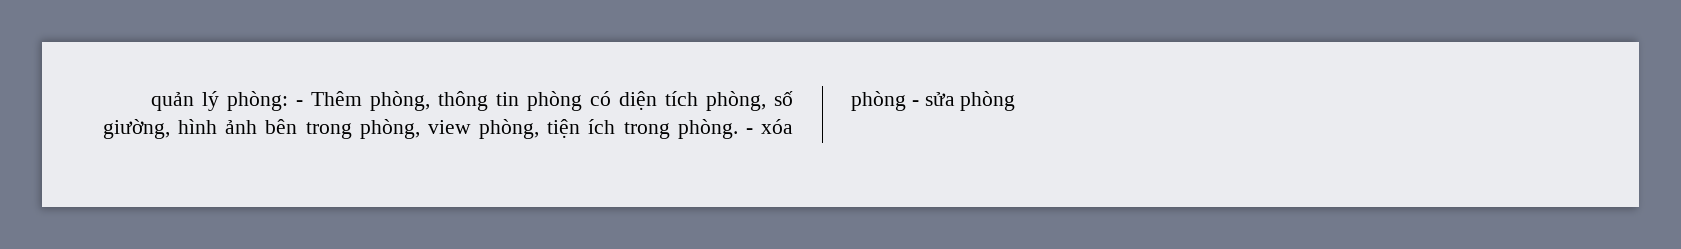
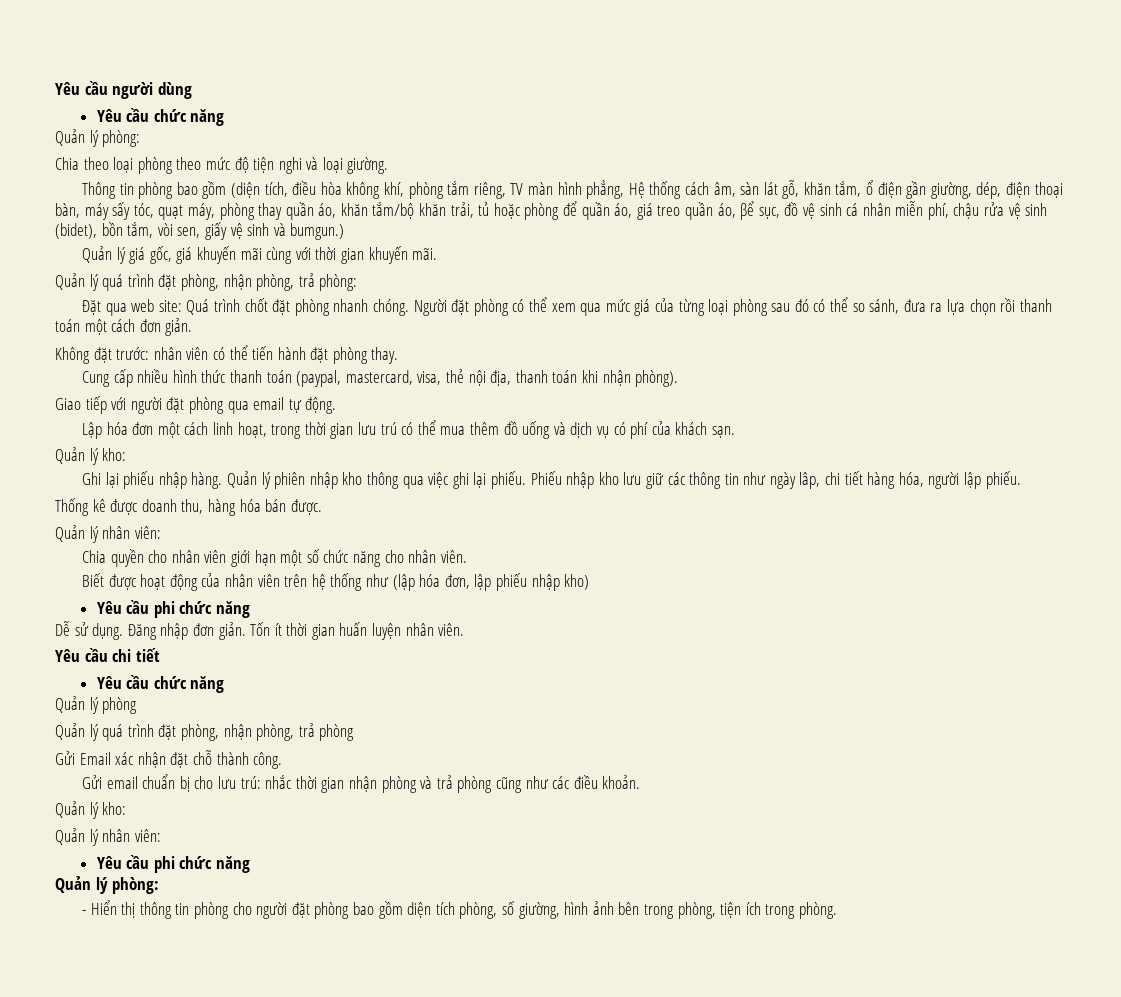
- quản lý phòng: - Thêm phòng, thông tin phòng có diện tích phòng, số giường, hình ảnh bên trong phòng, view phòng, tiện ích trong phòng. - xóa phòng - sửa phòng
+ Yêu cầu người dùng
+ Yêu cầu chức năng
+ Quản lý phòng:
+ Chia theo loại phòng theo mức độ tiện nghi và loại giường.
+ Thông tin phòng bao gồm (diện tích, điều hòa không khí, phòng tắm riêng, TV màn hình phẳng, Hệ thống cách âm, sàn lát gỗ, khăn tắm, ổ điện gần giường, dép, điện thoại bàn, máy sấy tóc, quạt máy, phòng thay quần áo, khăn tắm/bộ khăn trải, tủ hoặc phòng để quần áo, giá treo quần áo, βể sục, đồ vệ sinh cá nhân miễn phí, chậu rửa vệ sinh (bidet), bồn tắm, vòi sen, giấy vệ sinh và bumgun.)
+ Quản lý giá gốc, giá khuyến mãi cùng với thời gian khuyến mãi.
+ Quản lý quá trình đặt phòng, nhận phòng, trả phòng:
+ Đặt qua web site: Quá trình chốt đặt phòng nhanh chóng. Người đặt phòng có thể xem qua mức giá của từng loại phòng sau đó có thể so sánh, đưa ra lựa chọn rồi thanh toán một cách đơn giản.
+ Không đặt trước: nhân viên có thể tiến hành đặt phòng thay.
+ Cung cấp nhiều hình thức thanh toán (paypal, mastercard, visa, thẻ nội địa, thanh toán khi nhận phòng).
+ Giao tiếp với người đặt phòng qua email tự động.
+ Lập hóa đơn một cách linh hoạt, trong thời gian lưu trú có thể mua thêm đồ uống và dịch vụ có phí của khách sạn.
+ Quản lý kho:
+ Ghi lại phiếu nhập hàng. Quản lý phiên nhập kho thông qua việc ghi lại phiếu. Phiếu nhập kho lưu giữ các thông tin như ngày lâp, chi tiết hàng hóa, người lập phiếu.
+ Thống kê được doanh thu, hàng hóa bán được.
+ Quản lý nhân viên:
+ Chia quyền cho nhân viên giới hạn một số chức năng cho nhân viên.
+ Biết được hoạt động của nhân viên trên hệ thống như (lập hóa đơn, lập phiếu nhập kho)
+ Yêu cầu phi chức năng
+ Dễ sử dụng. Đăng nhập đơn giản. Tốn ít thời gian huấn luyện nhân viên.
+ Yêu cầu chi tiết
+ Yêu cầu chức năng
+ Quản lý phòng
+ Quản lý quá trình đặt phòng, nhận phòng, trả phòng
+ Gửi Email xác nhận đặt chỗ thành công.
+ Gửi email chuẩn bị cho lưu trú: nhắc thời gian nhận phòng và trả phòng cũng như các điều khoản.
+ Quản lý kho:
+ Quản lý nhân viên:
+ Yêu cầu phi chức năng
+ Quản lý phòng:
+ - Hiển thị thông tin phòng cho người đặt phòng bao gồm diện tích phòng, số giường, hình ảnh bên trong phòng, tiện ích trong phòng.

